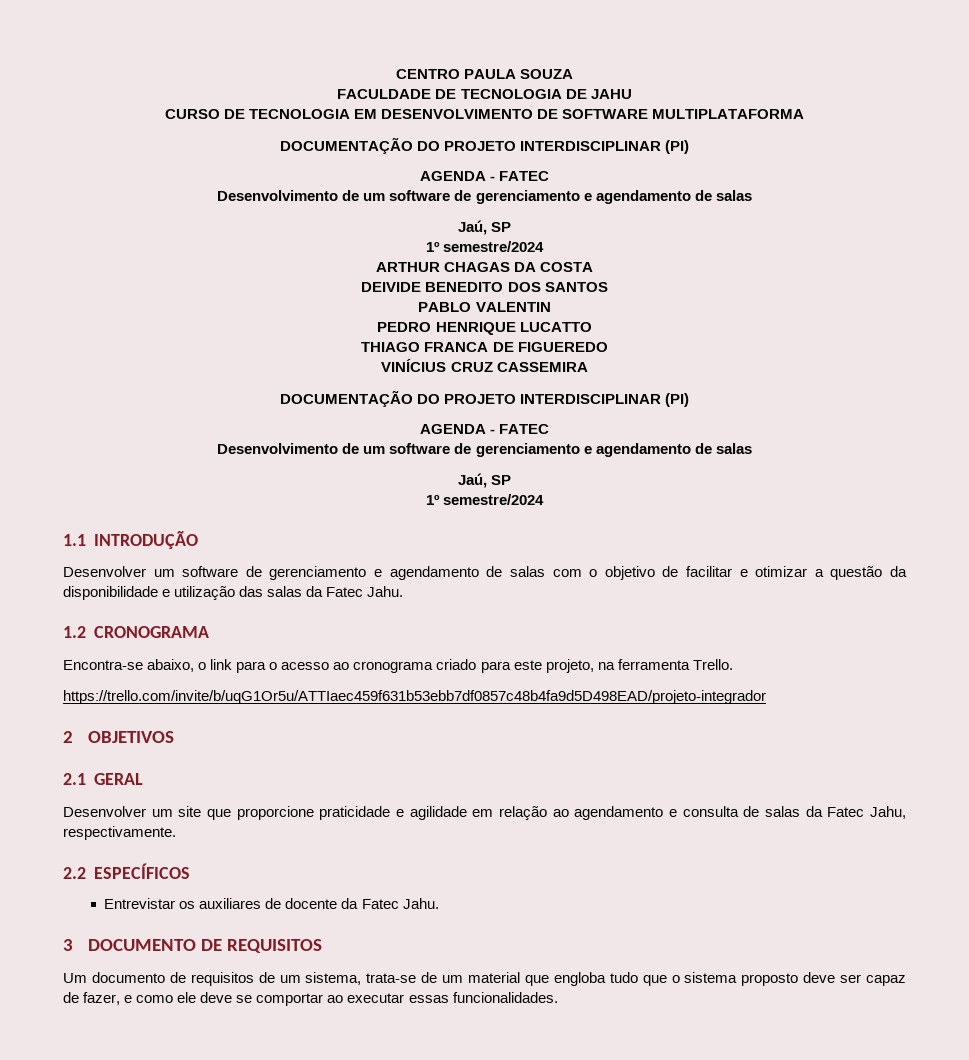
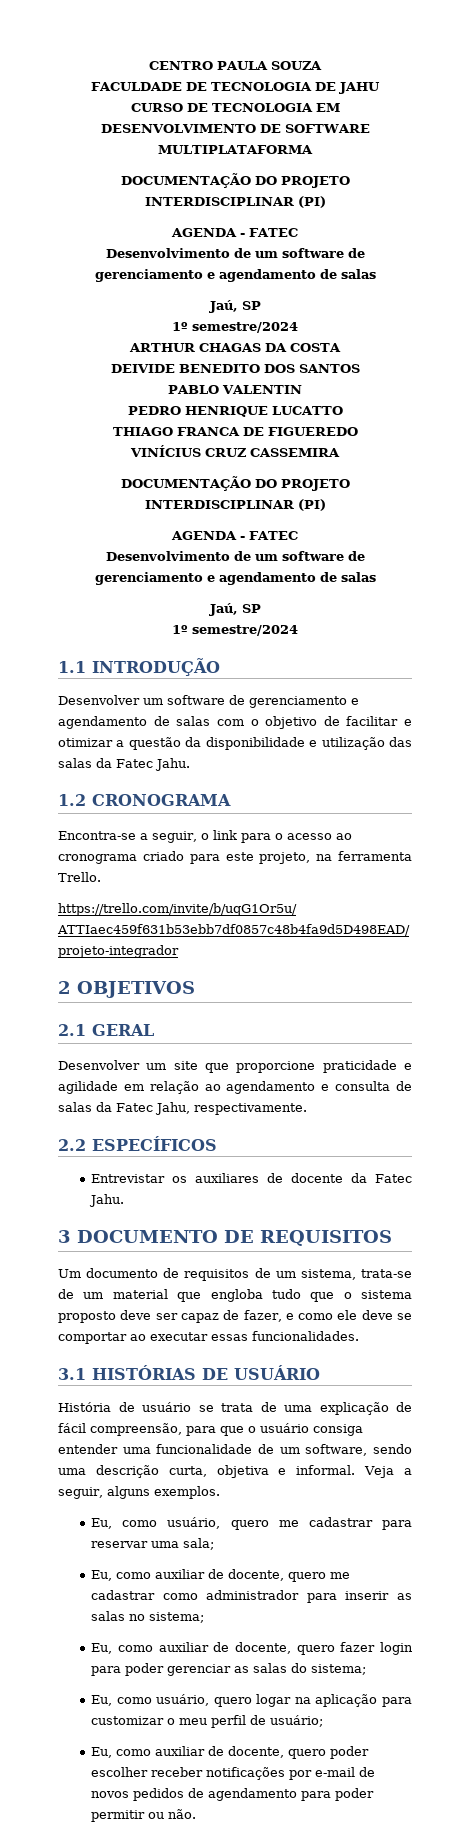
- Encontra-se abaixo, o link para o acesso ao cronograma criado para este projeto, na ferramenta Trello.
+ Encontra-se a seguir, o link para o acesso ao cronograma criado para este projeto, na ferramenta Trello.
+ 3.1 HISTÓRIAS DE USUÁRIO
+ História de usuário se trata de uma explicação de fácil compreensão, para que o usuário consiga entender uma funcionalidade de um software, sendo uma descrição curta, objetiva e informal. Veja a seguir, alguns exemplos.
+ Eu, como usuário, quero me cadastrar para reservar uma sala;
+ Eu, como auxiliar de docente, quero me cadastrar como administrador para inserir as salas no sistema;
+ Eu, como auxiliar de docente, quero fazer login para poder gerenciar as salas do sistema;
+ Eu, como usuário, quero logar na aplicação para customizar o meu perfil de usuário;
+ Eu, como auxiliar de docente, quero poder escolher receber notificações por e-mail de novos pedidos de agendamento para poder permitir ou não.

